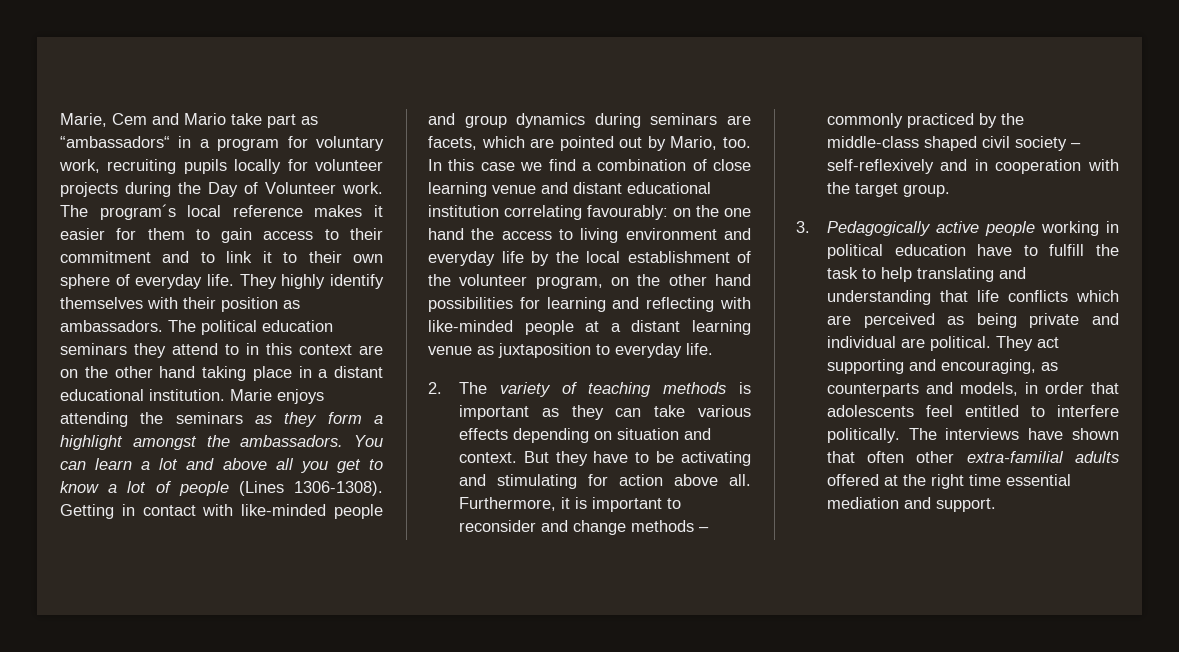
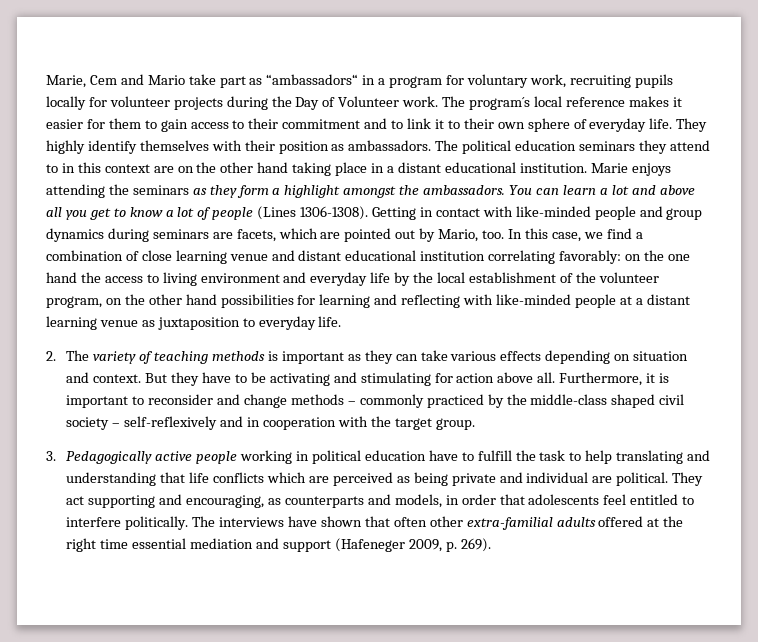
- In this case we find a combination of close learning venue and distant educational institution correlating favourably: on the one hand the access to living environment and everyday life by the local establishment of the volunteer program, on the other hand possibilities for learning and reflecting with like-minded people at a distant learning venue as juxtaposition to everyday life.
+ In this case, we find a combination of close learning venue and distant educational institution correlating favorably: on the one hand the access to living environment and everyday life by the local establishment of the volunteer program, on the other hand possibilities for learning and reflecting with like-minded people at a distant learning venue as juxtaposition to everyday life.
- The interviews have shown that often other extra-familial adults offered at the right time essential mediation and support.
+ The interviews have shown that often other extra-familial adults offered at the right time essential mediation and support (Hafeneger 2009, p. 269).

